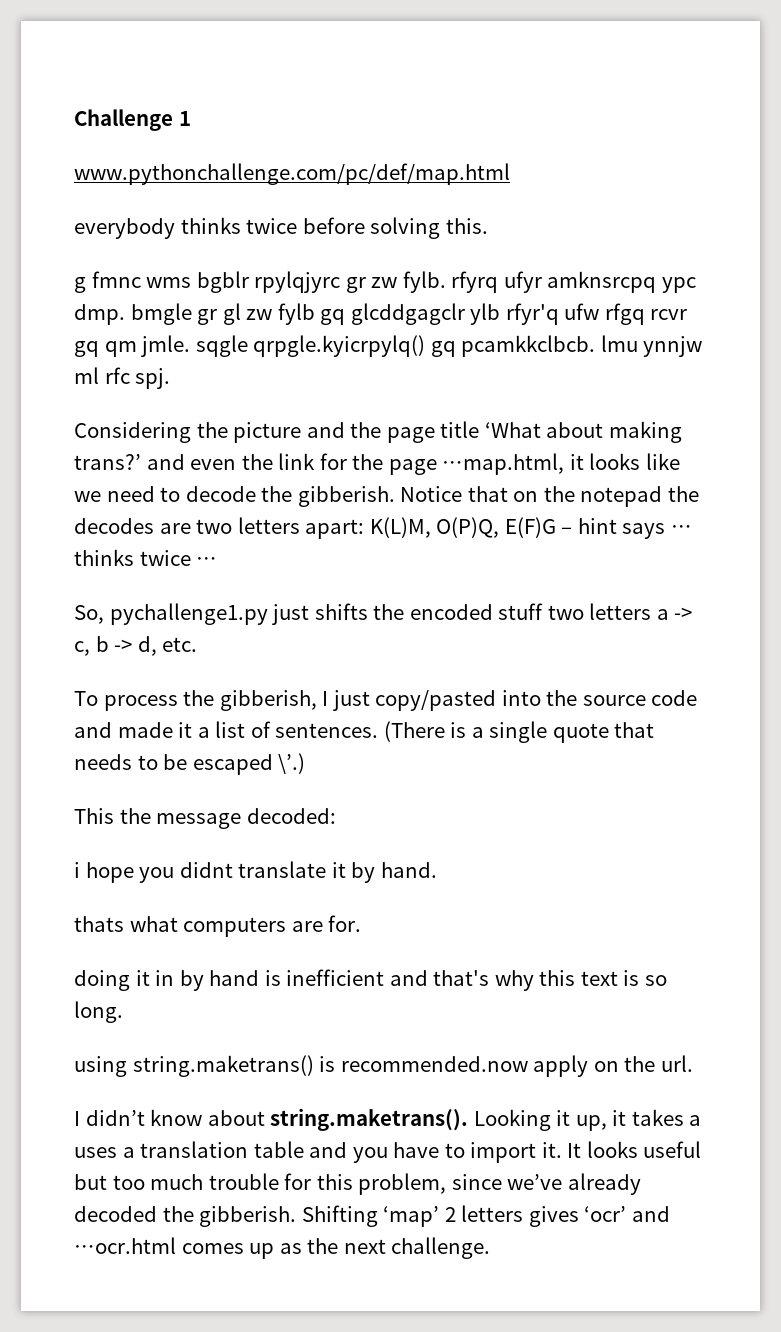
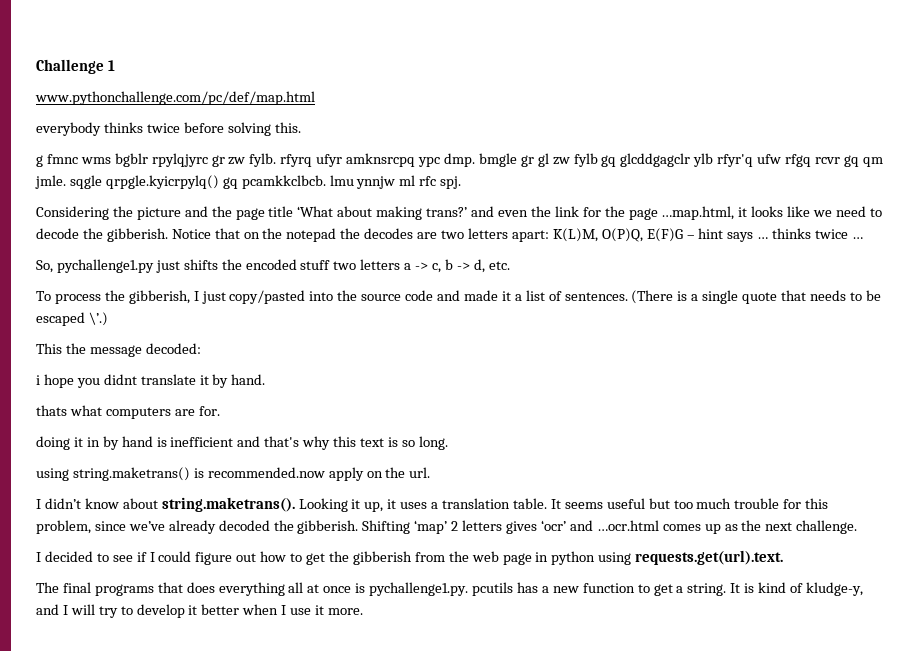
- I didn’t know about string.maketrans(). Looking it up, it takes a uses a translation table and you have to import it. It looks useful but too much trouble for this problem, since we’ve already decoded the gibberish.
+ I didn’t know about string.maketrans(). Looking it up, it uses a translation table. It seems useful but too much trouble for this problem, since we’ve already decoded the gibberish.
+ I decided to see if I could figure out how to get the gibberish from the web page in python using requests.get(url).text.
+ The final programs that does everything all at once is pychallenge1.py. pcutils has a new function to get a string. It is kind of kludge-y, and I will try to develop it better when I use it more.

